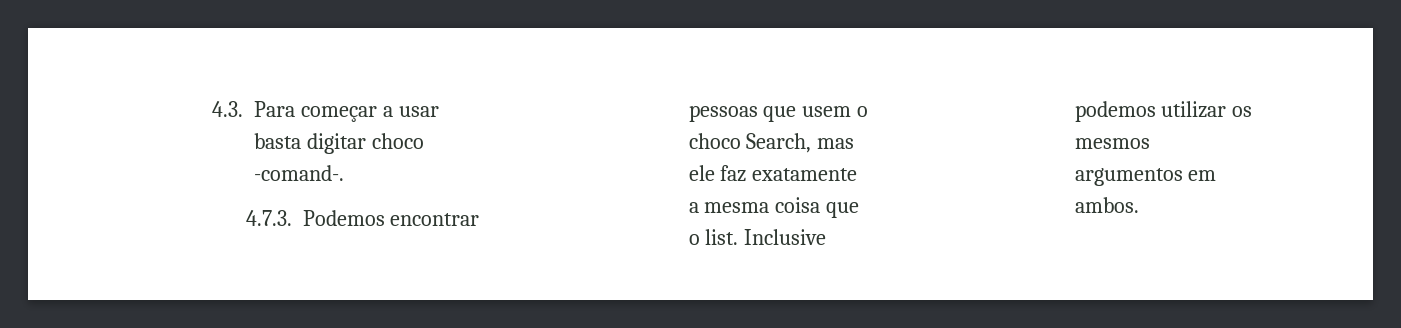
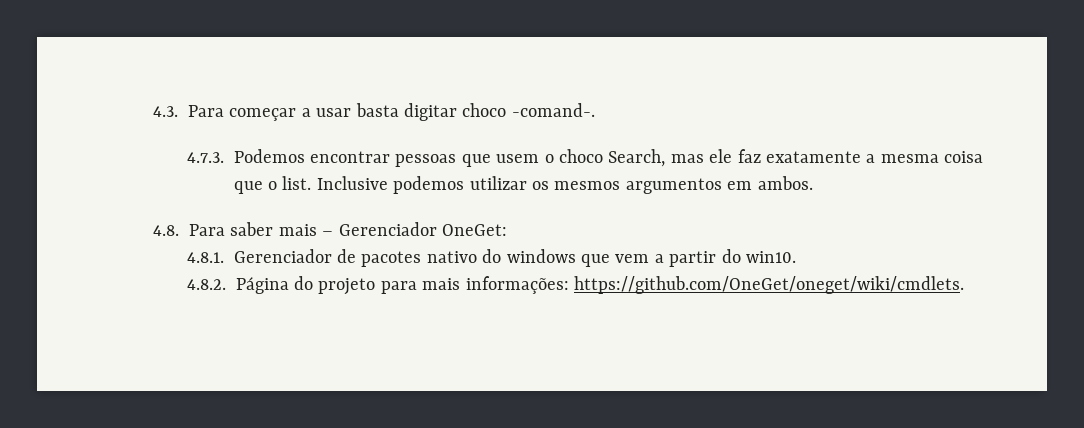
+ 4.8. Para saber mais – Gerenciador OneGet:
+ 4.8.1. Gerenciador de pacotes nativo do windows que vem a partir do win10.
+ 4.8.2. Página do projeto para mais informações: https://github.com/OneGet/oneget/wiki/cmdlets.

